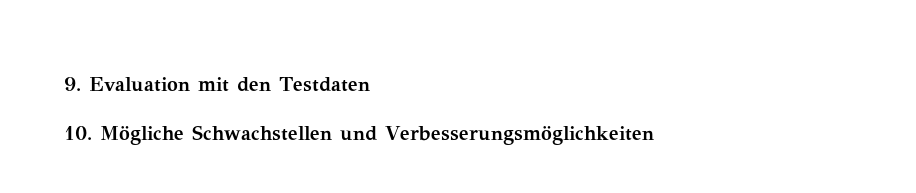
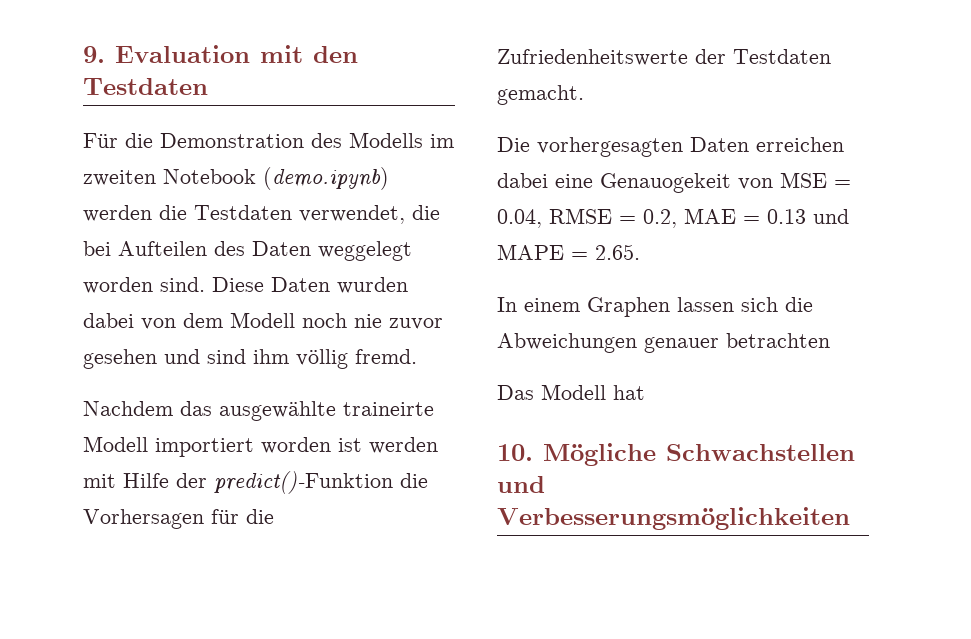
+ Für die Demonstration des Modells im zweiten Notebook (demo.ipynb) werden die Testdaten verwendet, die bei Aufteilen des Daten weggelegt worden sind. Diese Daten wurden dabei von dem Modell noch nie zuvor gesehen und sind ihm völlig fremd.
+ Nachdem das ausgewählte traineirte Modell importiert worden ist werden mit Hilfe der predict()-Funktion die Vorhersagen für die Zufriedenheitswerte der Testdaten gemacht.
+ Die vorhergesagten Daten erreichen dabei eine Genauogekeit von MSE = 0.04, RMSE = 0.2, MAE = 0.13 und MAPE = 2.65.
+ In einem Graphen lassen sich die Abweichungen genauer betrachten
+ Das Modell hat

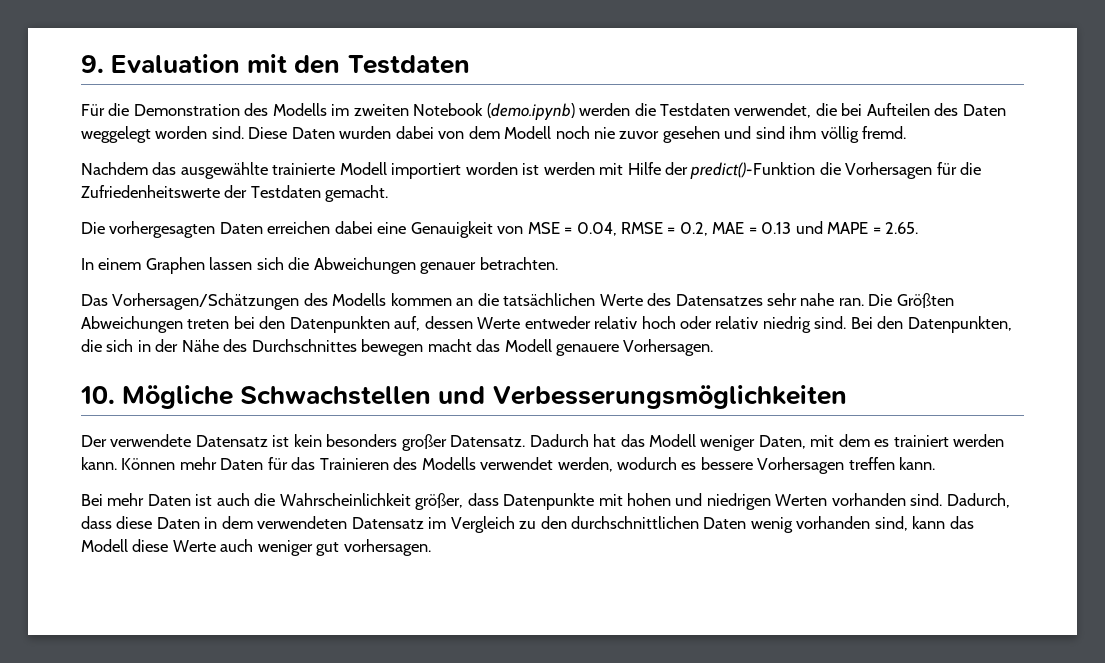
- Nachdem das ausgewählte traineirte Modell importiert worden ist werden mit Hilfe der predict()-Funktion die Vorhersagen für die Zufriedenheitswerte der Testdaten gemacht.
+ Nachdem das ausgewählte trainierte Modell importiert worden ist werden mit Hilfe der predict()-Funktion die Vorhersagen für die Zufriedenheitswerte der Testdaten gemacht.
- Die vorhergesagten Daten erreichen dabei eine Genauogekeit von MSE = 0.04, RMSE = 0.2, MAE = 0.13 und MAPE = 2.65.
+ Die vorhergesagten Daten erreichen dabei eine Genauigkeit von MSE = 0.04, RMSE = 0.2, MAE = 0.13 und MAPE = 2.65.
- In einem Graphen lassen sich die Abweichungen genauer betrachten
+ In einem Graphen lassen sich die Abweichungen genauer betrachten.
- Das Modell hat
+ Das Vorhersagen/Schätzungen des Modells kommen an die tatsächlichen Werte des Datensatzes sehr nahe ran. Die Größten Abweichungen treten bei den Datenpunkten auf, dessen Werte entweder relativ hoch oder relativ niedrig sind. Bei den Datenpunkten, die sich in der Nähe des Durchschnittes bewegen macht das Modell genauere Vorhersagen.
+ Der verwendete Datensatz ist kein besonders großer Datensatz. Dadurch hat das Modell weniger Daten, mit dem es trainiert werden kann. Können mehr Daten für das Trainieren des Modells verwendet werden, wodurch es bessere Vorhersagen treffen kann.
+ Bei mehr Daten ist auch die Wahrscheinlichkeit größer, dass Datenpunkte mit hohen und niedrigen Werten vorhanden sind. Dadurch, dass diese Daten in dem verwendeten Datensatz im Vergleich zu den durchschnittlichen Daten wenig vorhanden sind, kann das Modell diese Werte auch weniger gut vorhersagen.

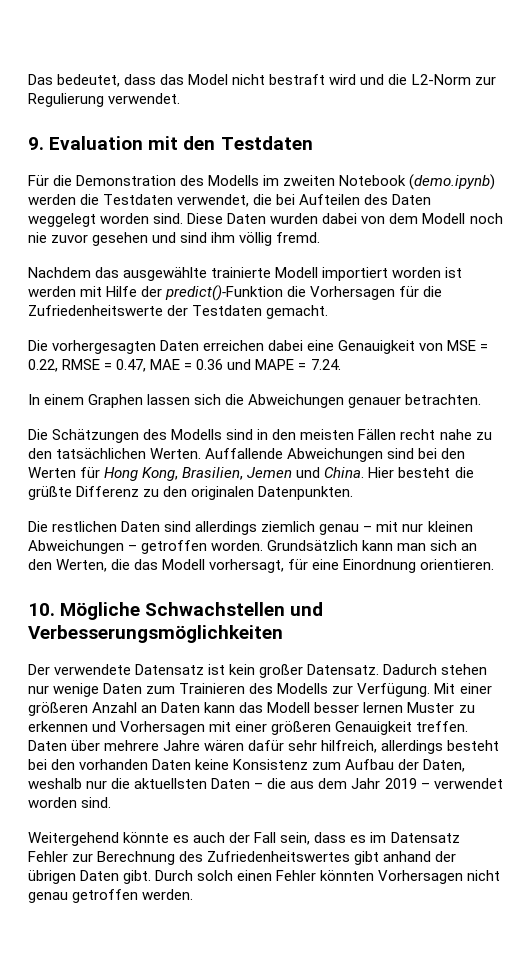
+ Das bedeutet, dass das Model nicht bestraft wird und die L2-Norm zur Regulierung verwendet.
- Die vorhergesagten Daten erreichen dabei eine Genauigkeit von MSE = 0.04, RMSE = 0.2, MAE = 0.13 und MAPE = 2.65.
+ Die vorhergesagten Daten erreichen dabei eine Genauigkeit von MSE = 0.22, RMSE = 0.47, MAE = 0.36 und MAPE = 7.24.
- Das Vorhersagen/Schätzungen des Modells kommen an die tatsächlichen Werte des Datensatzes sehr nahe ran. Die Größten Abweichungen treten bei den Datenpunkten auf, dessen Werte entweder relativ hoch oder relativ niedrig sind. Bei den Datenpunkten, die sich in der Nähe des Durchschnittes bewegen macht das Modell genauere Vorhersagen.
+ Die Schätzungen des Modells sind in den meisten Fällen recht nahe zu den tatsächlichen Werten. Auffallende Abweichungen sind bei den Werten für Hong Kong, Brasilien, Jemen und China. Hier besteht die grüßte Differenz zu den originalen Datenpunkten.
+ Die restlichen Daten sind allerdings ziemlich genau – mit nur kleinen Abweichungen – getroffen worden. Grundsätzlich kann man sich an den Werten, die das Modell vorhersagt, für eine Einordnung orientieren.
- Der verwendete Datensatz ist kein besonders großer Datensatz.
+ Der verwendete Datensatz ist kein großer Datensatz.
- Dadurch hat das Modell weniger Daten, mit dem es trainiert werden kann. Können mehr Daten für das Trainieren des Modells verwendet werden, wodurch es bessere Vorhersagen treffen kann.
- Bei mehr Daten ist auch die Wahrscheinlichkeit größer, dass Datenpunkte mit hohen und niedrigen Werten vorhanden sind. Dadurch, dass diese Daten in dem verwendeten Datensatz im Vergleich zu den durchschnittlichen Daten wenig vorhanden sind, kann das Modell diese Werte auch weniger gut vorhersagen.
+ Dadurch stehen nur wenige Daten zum Trainieren des Modells zur Verfügung. Mit einer größeren Anzahl an Daten kann das Modell besser lernen Muster zu erkennen und Vorhersagen mit einer größeren Genauigkeit treffen. Daten über mehrere Jahre wären dafür sehr hilfreich, allerdings besteht bei den vorhanden Daten keine Konsistenz zum Aufbau der Daten, weshalb nur die aktuellsten Daten – die aus dem Jahr 2019 – verwendet worden sind.
+ Weitergehend könnte es auch der Fall sein, dass es im Datensatz Fehler zur Berechnung des Zufriedenheitswertes gibt anhand der übrigen Daten gibt. Durch solch einen Fehler könnten Vorhersagen nicht genau getroffen werden.

